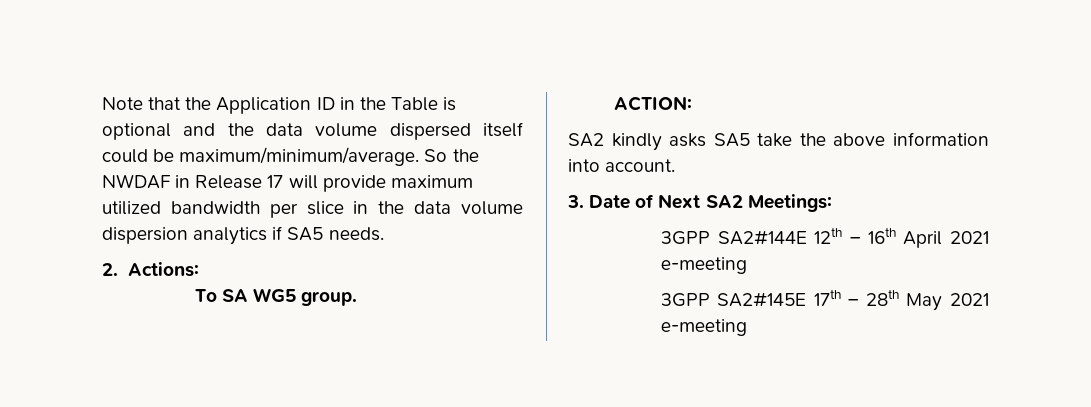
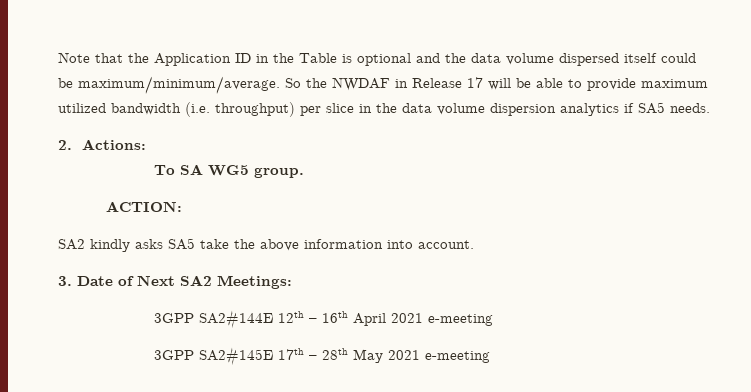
- So the NWDAF in Release 17 will provide maximum utilized bandwidth per slice in the data volume dispersion analytics if SA5 needs.
+ So the NWDAF in Release 17 will be able to provide maximum utilized bandwidth (i.e. throughput) per slice in the data volume dispersion analytics if SA5 needs.

